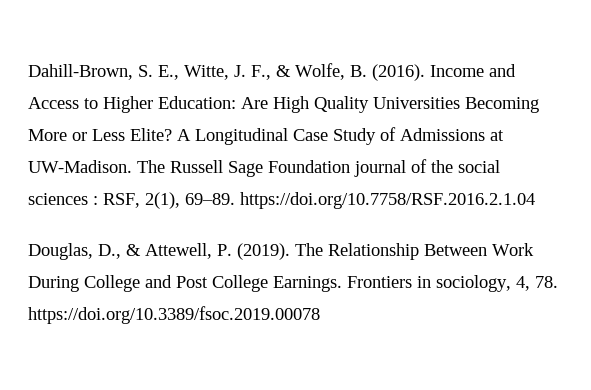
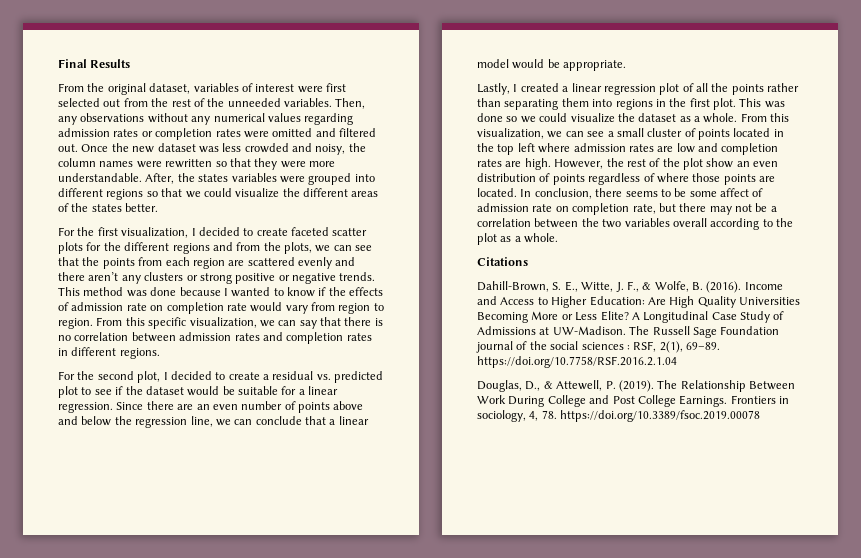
+ Final Results
+ From the original dataset, variables of interest were first selected out from the rest of the unneeded variables. Then, any observations without any numerical values regarding admission rates or completion rates were omitted and filtered out. Once the new dataset was less crowded and noisy, the column names were rewritten so that they were more understandable. After, the states variables were grouped into different regions so that we could visualize the different areas of the states better.
+ For the first visualization, I decided to create faceted scatter plots for the different regions and from the plots, we can see that the points from each region are scattered evenly and there aren’t any clusters or strong positive or negative trends. This method was done because I wanted to know if the effects of admission rate on completion rate would vary from region to region. From this specific visualization, we can say that there is no correlation between admission rates and completion rates in different regions.
+ For the second plot, I decided to create a residual vs. predicted plot to see if the dataset would be suitable for a linear regression. Since there are an even number of points above and below the regression line, we can conclude that a linear model would be appropriate.
+ Lastly, I created a linear regression plot of all the points rather than separating them into regions in the first plot. This was done so we could visualize the dataset as a whole. From this visualization, we can see a small cluster of points located in the top left where admission rates are low and completion rates are high. However, the rest of the plot show an even distribution of points regardless of where those points are located. In conclusion, there seems to be some affect of admission rate on completion rate, but there may not be a correlation between the two variables overall according to the plot as a whole.
+ Citations

